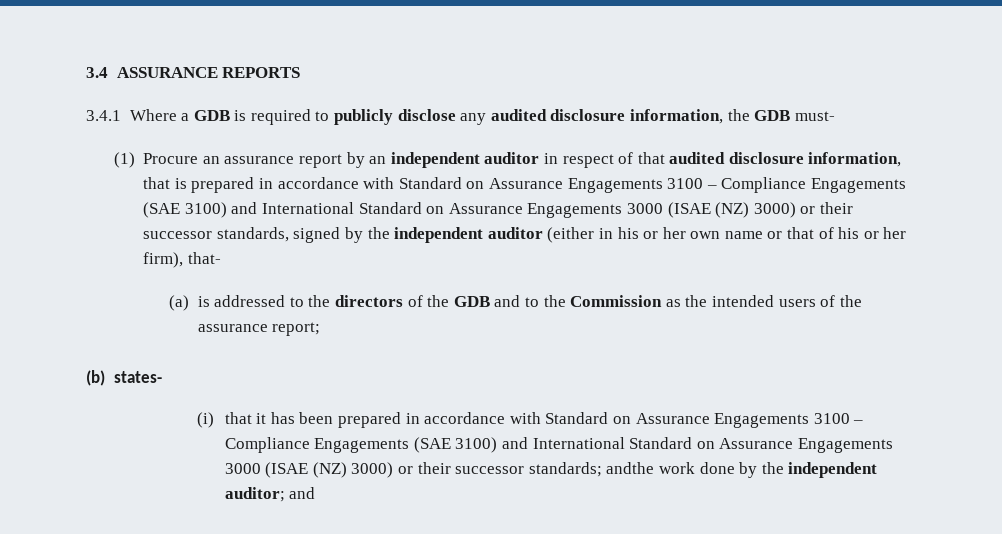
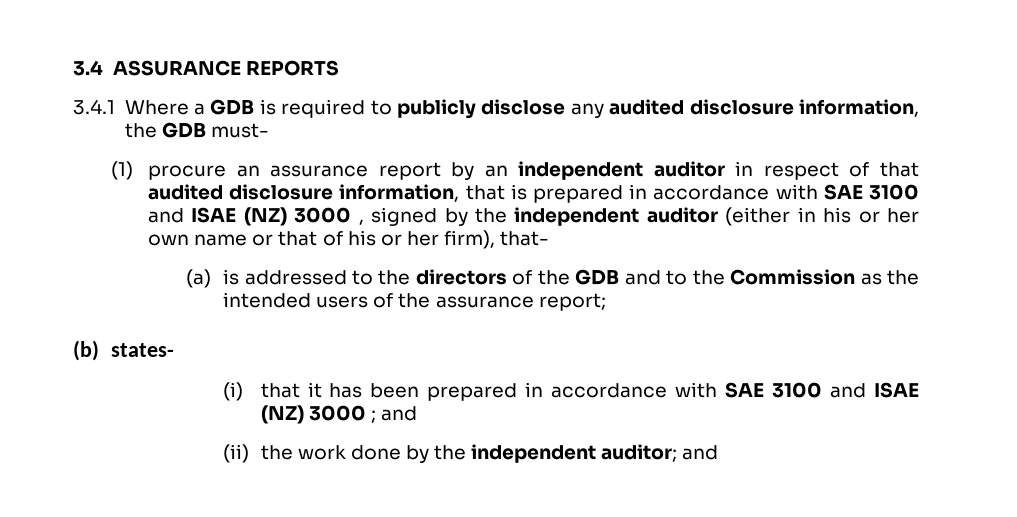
- (1) Procure an assurance report by an independent auditor in respect of that audited disclosure information, that is prepared in accordance with Standard on Assurance Engagements 3100 – Compliance Engagements (SAE 3100) and International Standard on Assurance Engagements 3000 (ISAE (NZ) 3000) or their successor standards, signed by the independent auditor (either in his or her own name or that of his or her firm), that-
+ (1) procure an assurance report by an independent auditor in respect of that audited disclosure information, that is prepared in accordance with SAE 3100 and ISAE (NZ) 3000 , signed by the independent auditor (either in his or her own name or that of his or her firm), that-
- (i) that it has been prepared in accordance with Standard on Assurance Engagements 3100 – Compliance Engagements (SAE 3100) and International Standard on Assurance Engagements 3000 (ISAE (NZ) 3000) or their successor standards; andthe work done by the independent auditor; and
+ (i) that it has been prepared in accordance with SAE 3100 and ISAE (NZ) 3000 ; and
+ (ii) the work done by the independent auditor; and

